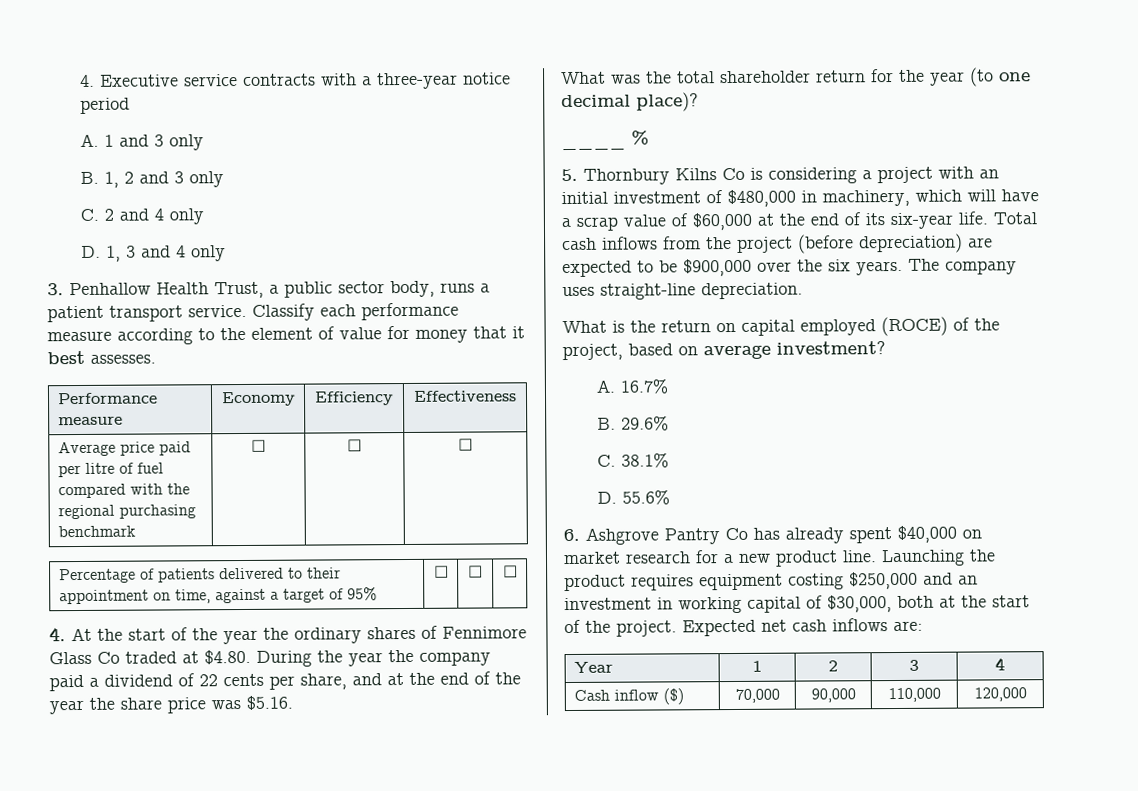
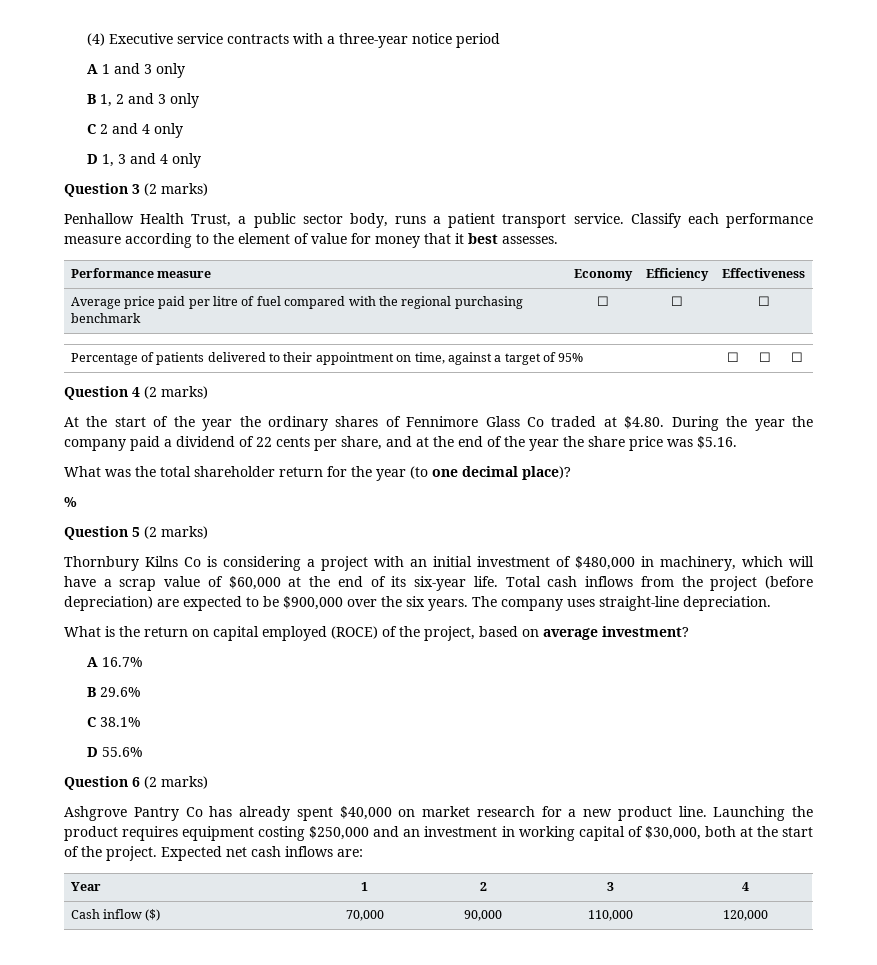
- 4. Executive service contracts with a three-year notice period
+ (4) Executive service contracts with a three-year notice period
- A. 1 and 3 only
+ A 1 and 3 only
- B. 1, 2 and 3 only
+ B 1, 2 and 3 only
- C. 2 and 4 only
+ C 2 and 4 only
- D. 1, 3 and 4 only
+ D 1, 3 and 4 only
- 3. Penhallow Health Trust, a public sector body, runs a patient transport service.
+ Question 3 (2 marks)
+ Penhallow Health Trust, a public sector body, runs a patient transport service.
- 4. At the start of the year the ordinary shares of Fennimore Glass Co traded at $4.80. During the year the company paid a dividend of 22 cents per share, and at the end of the year the share price was $5.16.
+ Question 4 (2 marks)
+ At the start of the year the ordinary shares of Fennimore Glass Co traded at $4.80. During the year the company paid a dividend of 22 cents per share, and at the end of the year the share price was $5.16.
- ____ %
+ %
- 5. Thornbury Kilns Co is considering a project with an initial investment of $480,000 in machinery, which will have a scrap value of $60,000 at the end of its six-year life.
+ Question 5 (2 marks)
+ Thornbury Kilns Co is considering a project with an initial investment of $480,000 in machinery, which will have a scrap value of $60,000 at the end of its six-year life.
- A. 16.7%
+ A 16.7%
- B. 29.6%
+ B 29.6%
- C. 38.1%
+ C 38.1%
- D. 55.6%
+ D 55.6%
- 6. Ashgrove Pantry Co has already spent $40,000 on market research for a new product line.
+ Question 6 (2 marks)
+ Ashgrove Pantry Co has already spent $40,000 on market research for a new product line.

